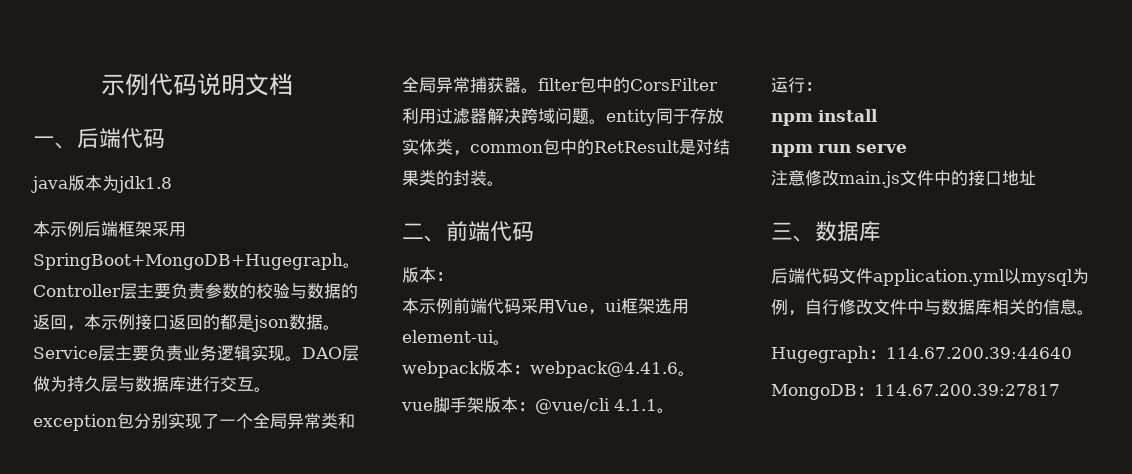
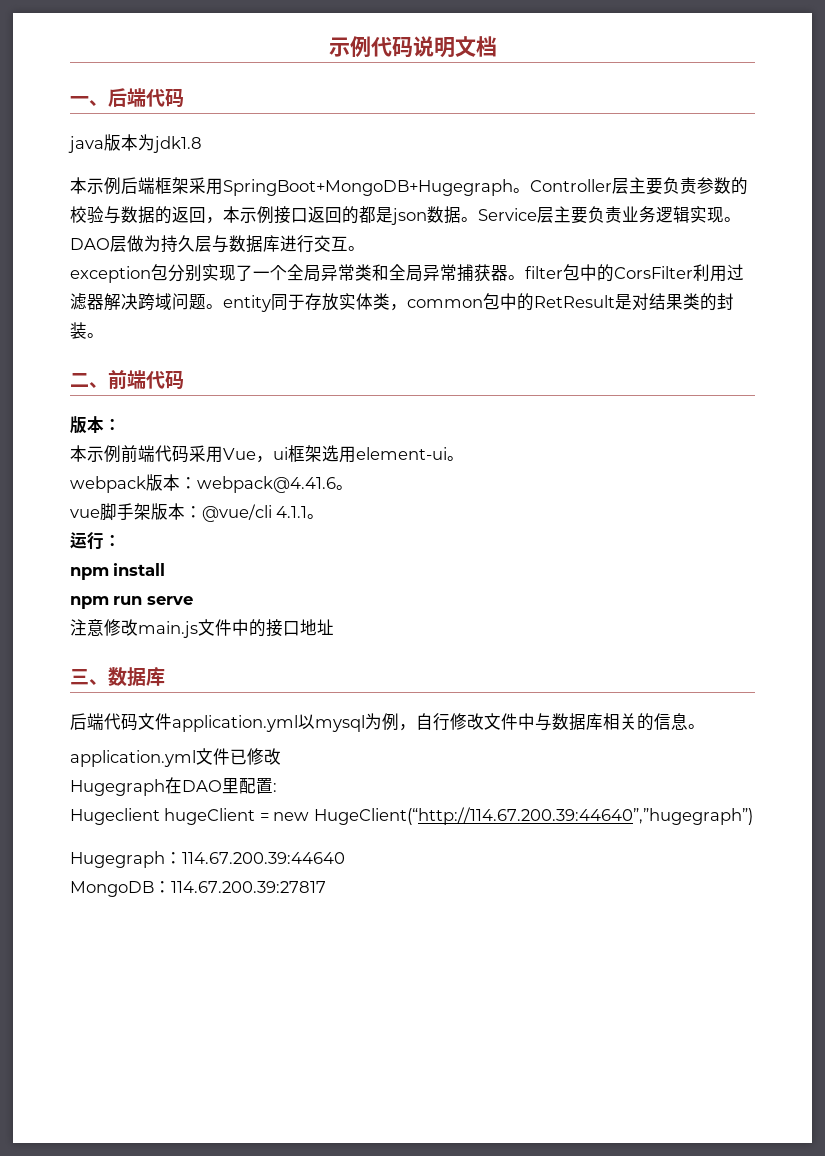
+ application.yml文件已修改
+ Hugegraph在DAO里配置:
+ Hugeclient hugeClient = new HugeClient(“http://114.67.200.39:44640”,”hugegraph”)

